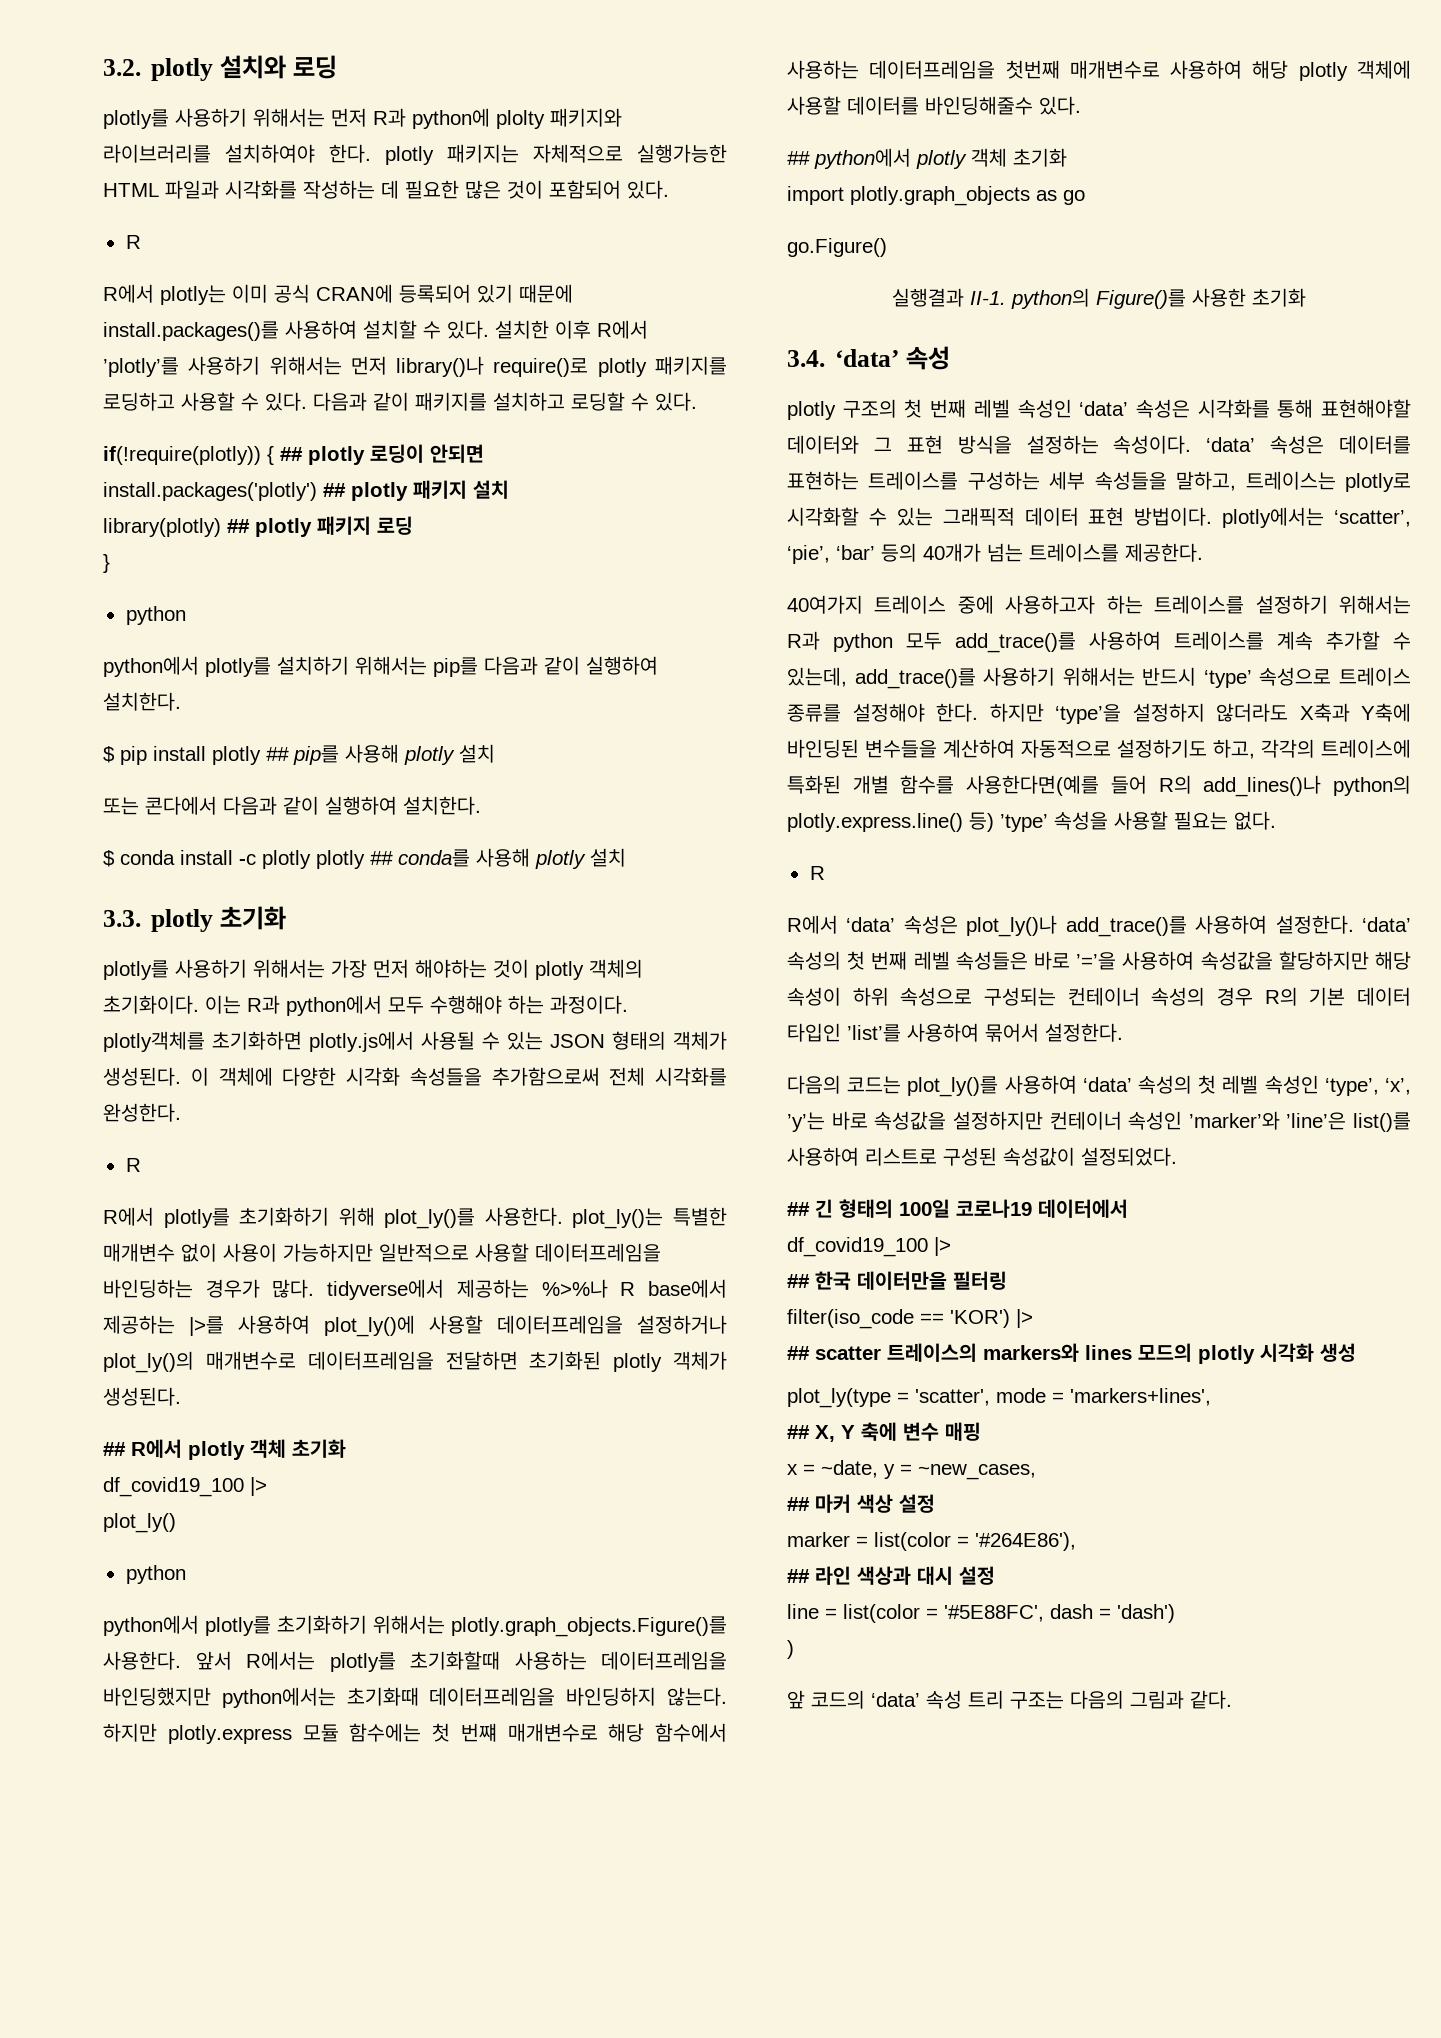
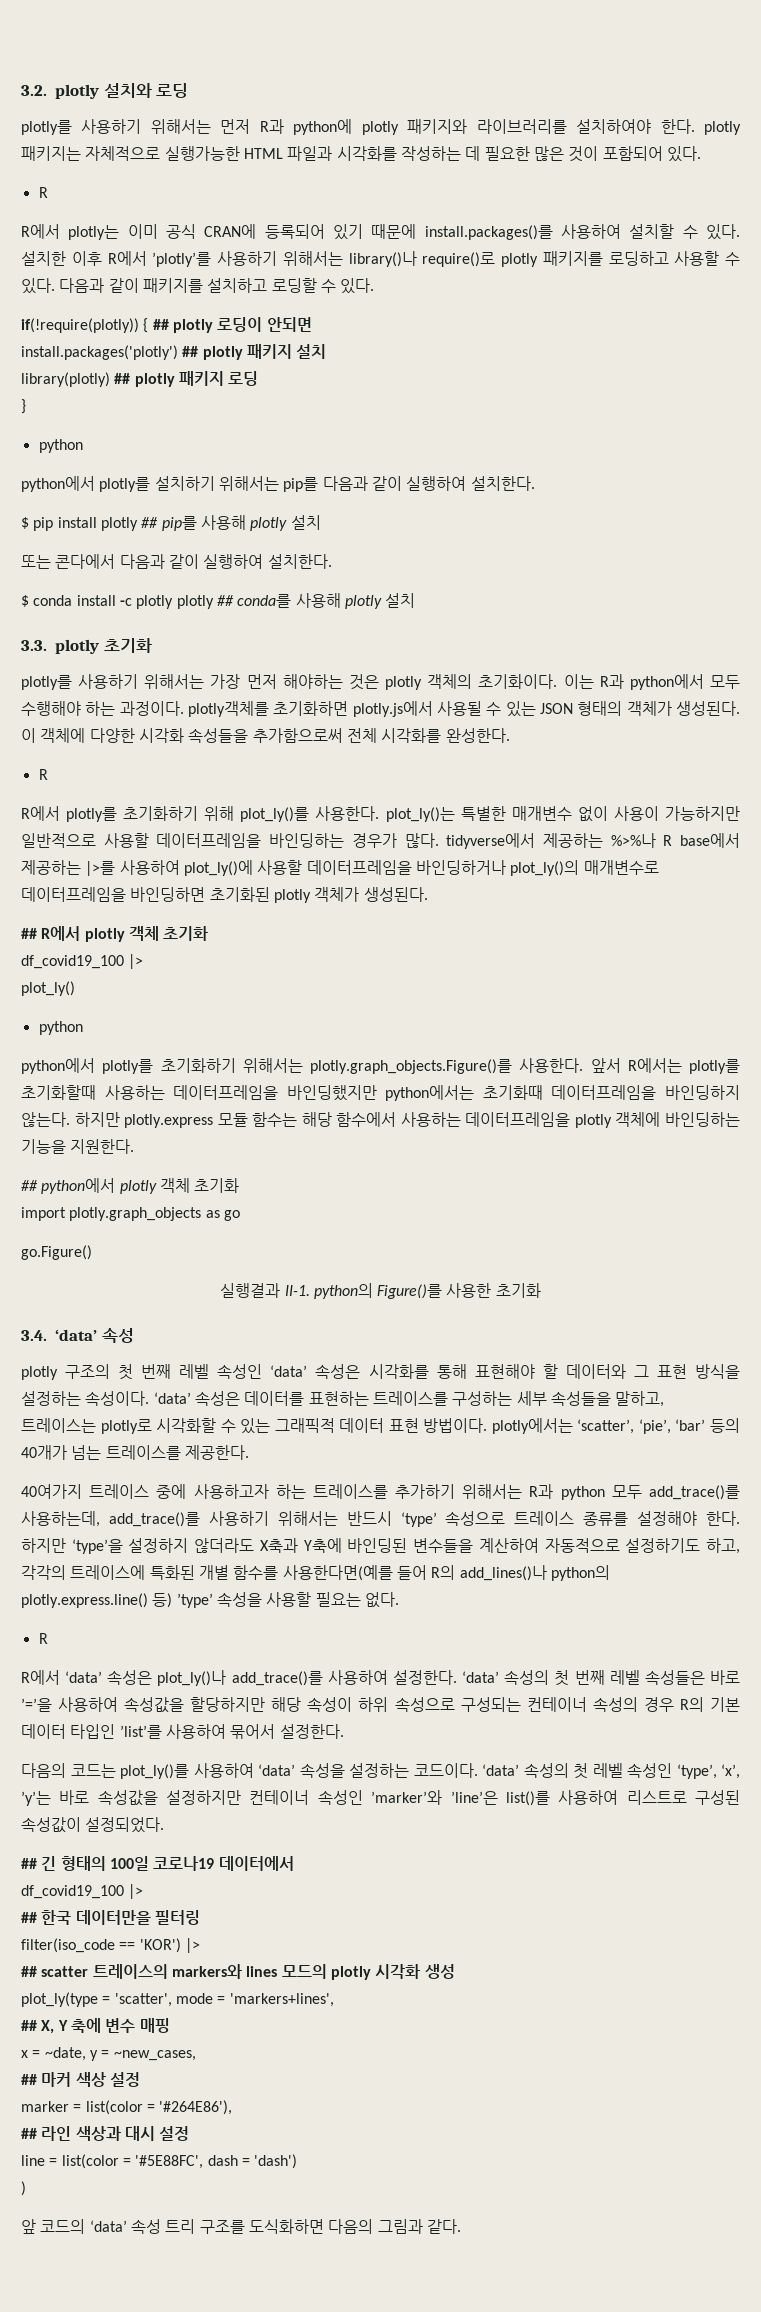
- plotly를 사용하기 위해서는 먼저 R과 python에 plolty 패키지와 라이브러리를 설치하여야 한다. plotly 패키지는 자체적으로 실행가능한 HTML 파일과 시각화를 작성하는 데 필요한 많은 것이 포함되어 있다.
+ plotly를 사용하기 위해서는 먼저 R과 python에 plotly 패키지와 라이브러리를 설치하여야 한다. plotly 패키지는 자체적으로 실행가능한 HTML 파일과 시각화를 작성하는 데 필요한 많은 것이 포함되어 있다.
- 설치한 이후 R에서 ’plotly’를 사용하기 위해서는 먼저 library()나 require()로 plotly 패키지를 로딩하고 사용할 수 있다.
+ 설치한 이후 R에서 ’plotly’를 사용하기 위해서는 library()나 require()로 plotly 패키지를 로딩하고 사용할 수 있다.
- plotly를 사용하기 위해서는 가장 먼저 해야하는 것이 plotly 객체의 초기화이다.
+ plotly를 사용하기 위해서는 가장 먼저 해야하는 것은 plotly 객체의 초기화이다.
- R에서 plotly를 초기화하기 위해 plot_ly()를 사용한다. plot_ly()는 특별한 매개변수 없이 사용이 가능하지만 일반적으로 사용할 데이터프레임을 바인딩하는 경우가 많다. tidyverse에서 제공하는 %>%나 R base에서 제공하는 |>를 사용하여 plot_ly()에 사용할 데이터프레임을 설정하거나 plot_ly()의 매개변수로 데이터프레임을 전달하면 초기화된 plotly 객체가 생성된다.
+ R에서 plotly를 초기화하기 위해 plot_ly()를 사용한다. plot_ly()는 특별한 매개변수 없이 사용이 가능하지만 일반적으로 사용할 데이터프레임을 바인딩하는 경우가 많다. tidyverse에서 제공하는 %>%나 R base에서 제공하는 |>를 사용하여 plot_ly()에 사용할 데이터프레임을 바인딩하거나 plot_ly()의 매개변수로 데이터프레임을 바인딩하면 초기화된 plotly 객체가 생성된다.
- 하지만 plotly.express 모듈 함수에는 첫 번쨰 매개변수로 해당 함수에서 사용하는 데이터프레임을 첫번째 매개변수로 사용하여 해당 plotly 객체에 사용할 데이터를 바인딩해줄수 있다.
+ 하지만 plotly.express 모듈 함수는 해당 함수에서 사용하는 데이터프레임을 plotly 객체에 바인딩하는 기능을 지원한다.
- plotly 구조의 첫 번째 레벨 속성인 ‘data’ 속성은 시각화를 통해 표현해야할 데이터와 그 표현 방식을 설정하는 속성이다.
+ plotly 구조의 첫 번째 레벨 속성인 ‘data’ 속성은 시각화를 통해 표현해야 할 데이터와 그 표현 방식을 설정하는 속성이다.
- 40여가지 트레이스 중에 사용하고자 하는 트레이스를 설정하기 위해서는 R과 python 모두 add_trace()를 사용하여 트레이스를 계속 추가할 수 있는데, add_trace()를 사용하기 위해서는 반드시 ‘type’ 속성으로 트레이스 종류를 설정해야 한다.
+ 40여가지 트레이스 중에 사용하고자 하는 트레이스를 추가하기 위해서는 R과 python 모두 add_trace()를 사용하는데, add_trace()를 사용하기 위해서는 반드시 ‘type’ 속성으로 트레이스 종류를 설정해야 한다.
- 다음의 코드는 plot_ly()를 사용하여 ‘data’ 속성의 첫 레벨 속성인 ‘type’, ‘x’, ’y’는 바로 속성값을 설정하지만 컨테이너 속성인 ’marker’와 ’line’은 list()를 사용하여 리스트로 구성된 속성값이 설정되었다.
+ 다음의 코드는 plot_ly()를 사용하여 ‘data’ 속성을 설정하는 코드이다. ‘data’ 속성의 첫 레벨 속성인 ‘type’, ‘x’, ’y’는 바로 속성값을 설정하지만 컨테이너 속성인 ’marker’와 ’line’은 list()를 사용하여 리스트로 구성된 속성값이 설정되었다.
- 앞 코드의 ‘data’ 속성 트리 구조는 다음의 그림과 같다.
+ 앞 코드의 ‘data’ 속성 트리 구조를 도식화하면 다음의 그림과 같다.

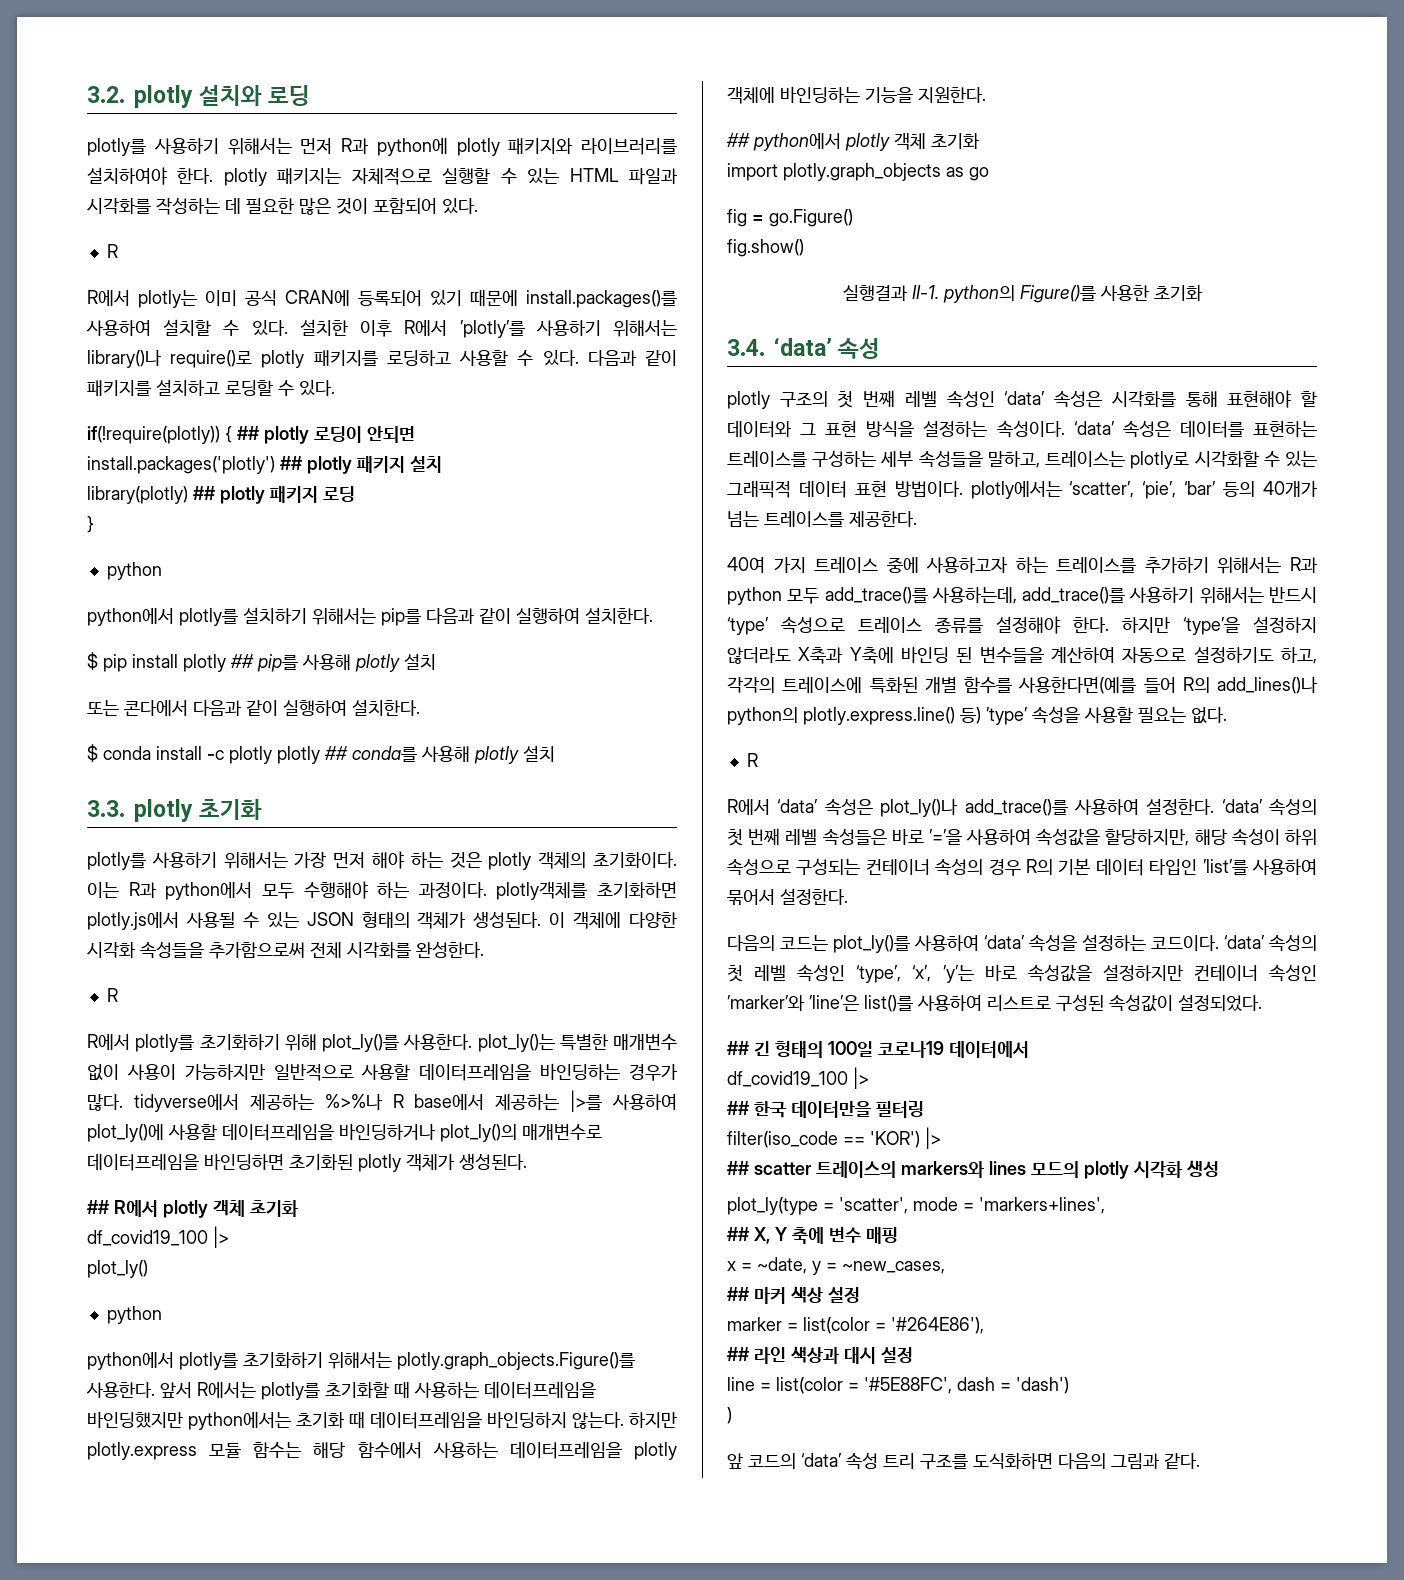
- plotly를 사용하기 위해서는 먼저 R과 python에 plotly 패키지와 라이브러리를 설치하여야 한다. plotly 패키지는 자체적으로 실행가능한 HTML 파일과 시각화를 작성하는 데 필요한 많은 것이 포함되어 있다.
+ plotly를 사용하기 위해서는 먼저 R과 python에 plotly 패키지와 라이브러리를 설치하여야 한다. plotly 패키지는 자체적으로 실행할 수 있는 HTML 파일과 시각화를 작성하는 데 필요한 많은 것이 포함되어 있다.
- plotly를 사용하기 위해서는 가장 먼저 해야하는 것은 plotly 객체의 초기화이다.
+ plotly를 사용하기 위해서는 가장 먼저 해야 하는 것은 plotly 객체의 초기화이다.
- 앞서 R에서는 plotly를 초기화할때 사용하는 데이터프레임을 바인딩했지만 python에서는 초기화때 데이터프레임을 바인딩하지 않는다.
+ 앞서 R에서는 plotly를 초기화할 때 사용하는 데이터프레임을 바인딩했지만 python에서는 초기화 때 데이터프레임을 바인딩하지 않는다.
- go.Figure()
+ fig = go.Figure()
+ fig.show()
- 40여가지 트레이스 중에 사용하고자 하는 트레이스를 추가하기 위해서는 R과 python 모두 add_trace()를 사용하는데, add_trace()를 사용하기 위해서는 반드시 ‘type’ 속성으로 트레이스 종류를 설정해야 한다.
+ 40여 가지 트레이스 중에 사용하고자 하는 트레이스를 추가하기 위해서는 R과 python 모두 add_trace()를 사용하는데, add_trace()를 사용하기 위해서는 반드시 ‘type’ 속성으로 트레이스 종류를 설정해야 한다.
- 하지만 ‘type’을 설정하지 않더라도 X축과 Y축에 바인딩된 변수들을 계산하여 자동적으로 설정하기도 하고, 각각의 트레이스에 특화된 개별 함수를 사용한다면(예를 들어 R의 add_lines()나 python의 plotly.express.line() 등) ’type’ 속성을 사용할 필요는 없다.
+ 하지만 ‘type’을 설정하지 않더라도 X축과 Y축에 바인딩 된 변수들을 계산하여 자동으로 설정하기도 하고, 각각의 트레이스에 특화된 개별 함수를 사용한다면(예를 들어 R의 add_lines()나 python의 plotly.express.line() 등) ’type’ 속성을 사용할 필요는 없다.
- ‘data’ 속성의 첫 번째 레벨 속성들은 바로 ’=’을 사용하여 속성값을 할당하지만 해당 속성이 하위 속성으로 구성되는 컨테이너 속성의 경우 R의 기본 데이터 타입인 ’list’를 사용하여 묶어서 설정한다.
+ ‘data’ 속성의 첫 번째 레벨 속성들은 바로 ’=’을 사용하여 속성값을 할당하지만, 해당 속성이 하위 속성으로 구성되는 컨테이너 속성의 경우 R의 기본 데이터 타입인 ’list’를 사용하여 묶어서 설정한다.

